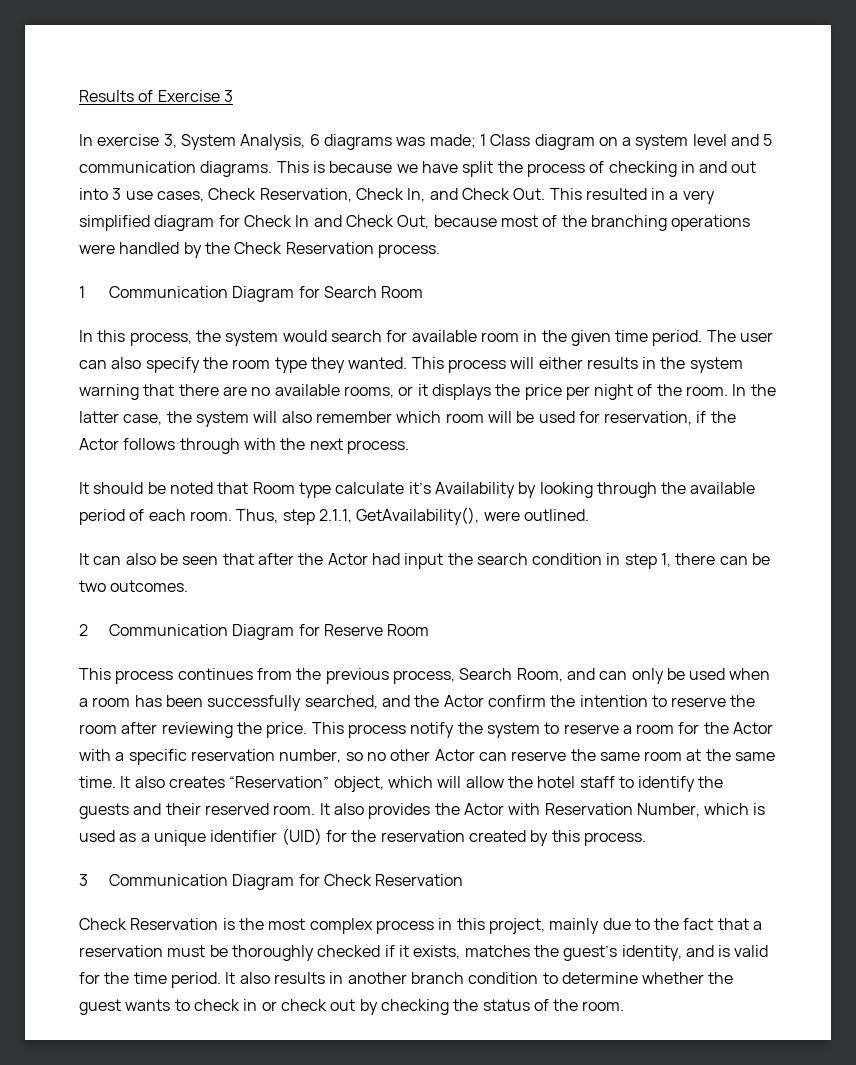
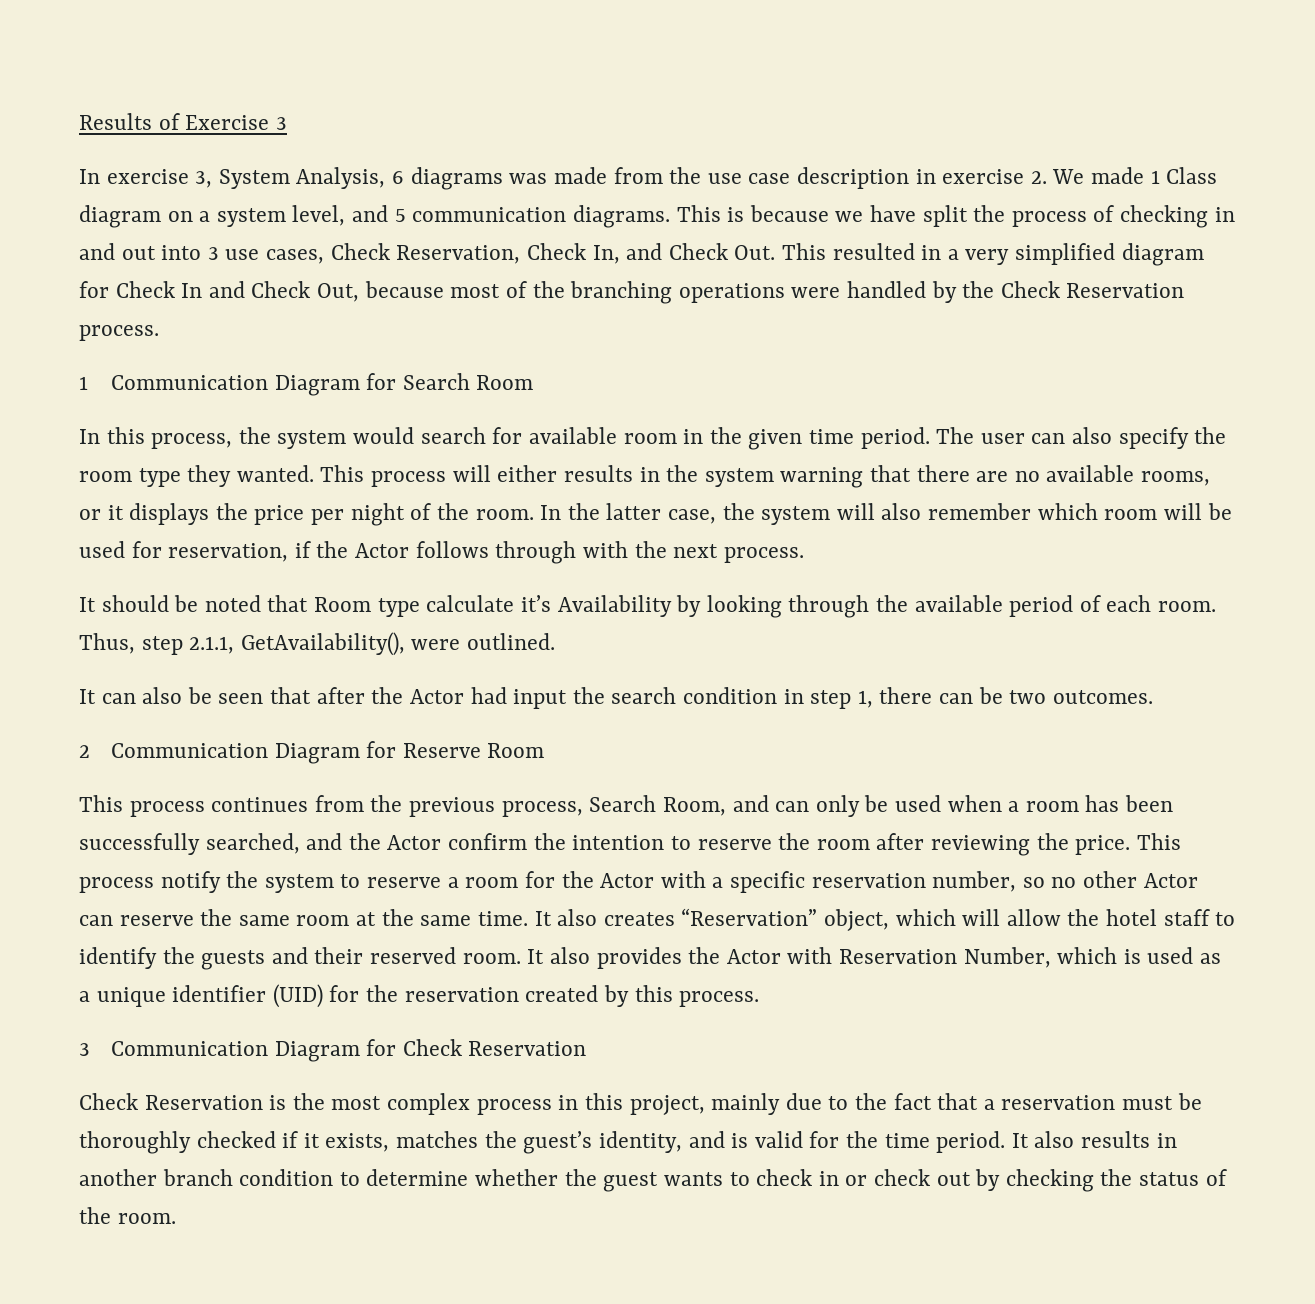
- In exercise 3, System Analysis, 6 diagrams was made; 1 Class diagram on a system level and 5 communication diagrams.
+ In exercise 3, System Analysis, 6 diagrams was made from the use case description in exercise 2. We made 1 Class diagram on a system level, and 5 communication diagrams.

